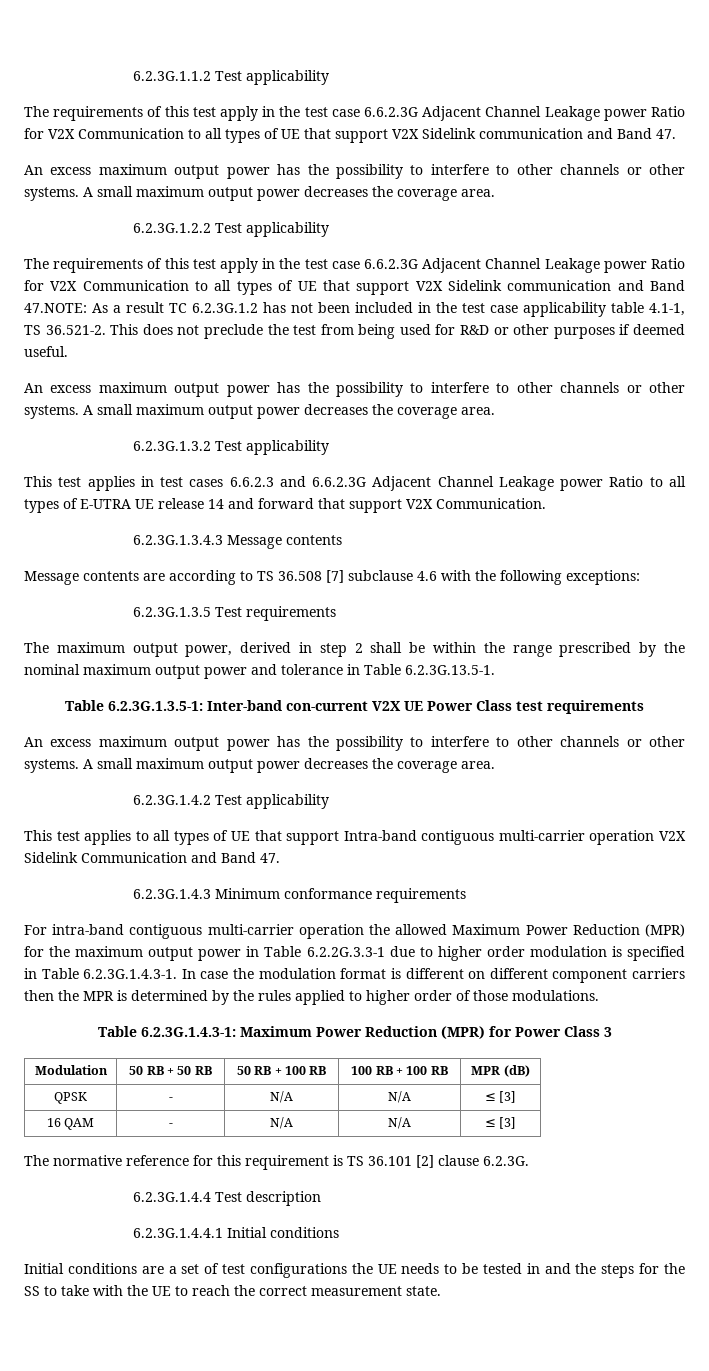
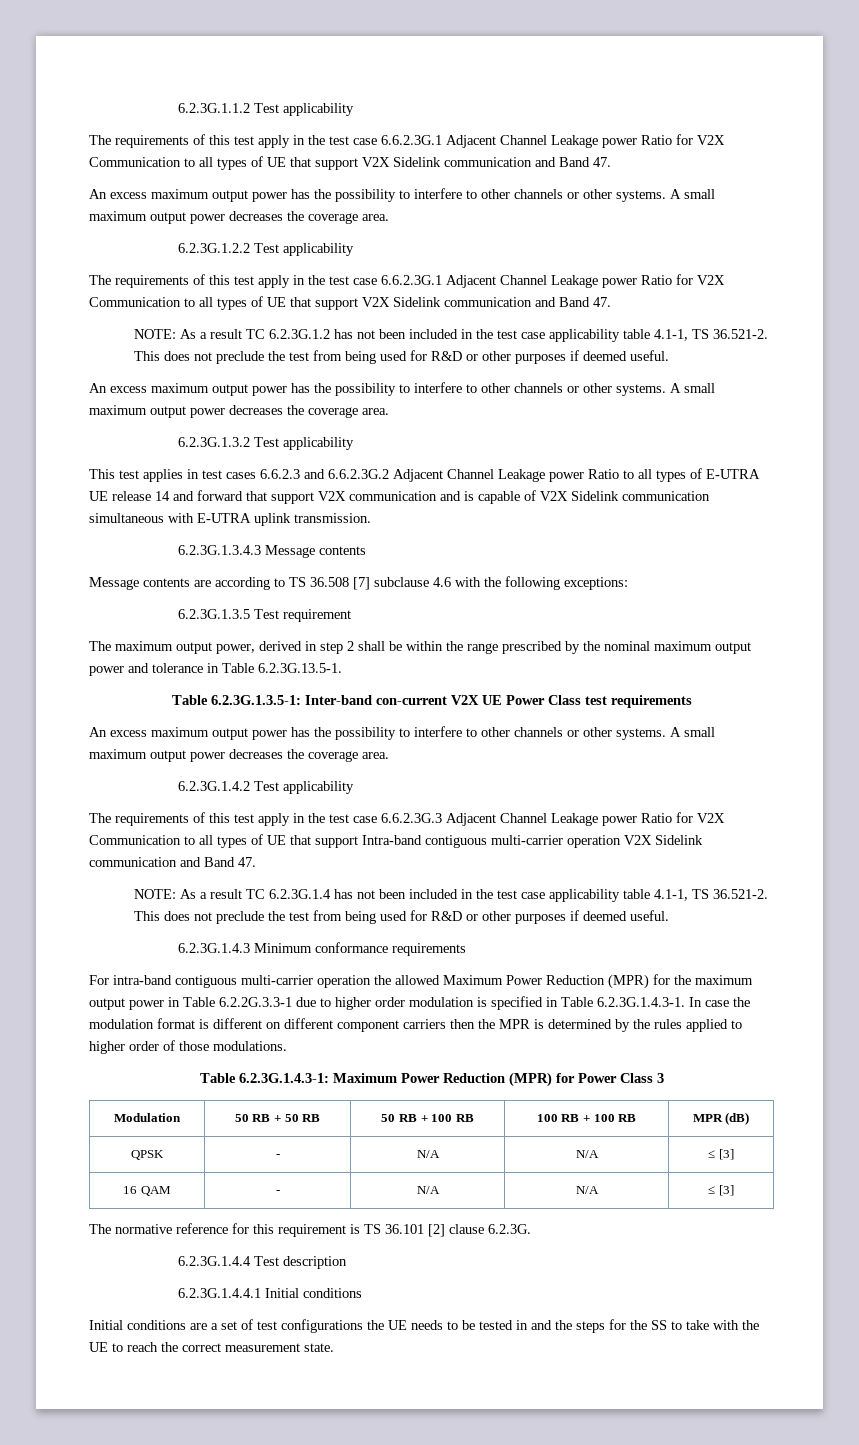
  6.2.3G.1.1.2 Test applicability
- The requirements of this test apply in the test case 6.6.2.3G Adjacent Channel Leakage power Ratio for V2X Communication to all types of UE that support V2X Sidelink communication and Band 47.
+ The requirements of this test apply in the test case 6.6.2.3G.1 Adjacent Channel Leakage power Ratio for V2X Communication to all types of UE that support V2X Sidelink communication and Band 47.
  6.2.3G.1.2.2 Test applicability
- The requirements of this test apply in the test case 6.6.2.3G Adjacent Channel Leakage power Ratio for V2X Communication to all types of UE that support V2X Sidelink communication and Band 47.NOTE:
+ The requirements of this test apply in the test case 6.6.2.3G.1 Adjacent Channel Leakage power Ratio for V2X Communication to all types of UE that support V2X Sidelink communication and Band 47.
+ NOTE:
- This test applies in test cases 6.6.2.3 and 6.6.2.3G Adjacent Channel Leakage power Ratio to all types of E-UTRA UE release 14 and forward that support V2X Communication.
+ This test applies in test cases 6.6.2.3 and 6.6.2.3G.2 Adjacent Channel Leakage power Ratio to all types of E-UTRA UE release 14 and forward that support V2X communication and is capable of V2X Sidelink communication simultaneous with E-UTRA uplink transmission.
- 6.2.3G.1.3.5 Test requirements
+ 6.2.3G.1.3.5 Test requirement
- This test applies to all types of UE that support Intra-band contiguous multi-carrier operation V2X Sidelink Communication and Band 47.
+ The requirements of this test apply in the test case 6.6.2.3G.3 Adjacent Channel Leakage power Ratio for V2X Communication to all types of UE that support Intra-band contiguous multi-carrier operation V2X Sidelink communication and Band 47.
+ NOTE: As a result TC 6.2.3G.1.4 has not been included in the test case applicability table 4.1-1, TS 36.521-2. This does not preclude the test from being used for R&D or other purposes if deemed useful.

